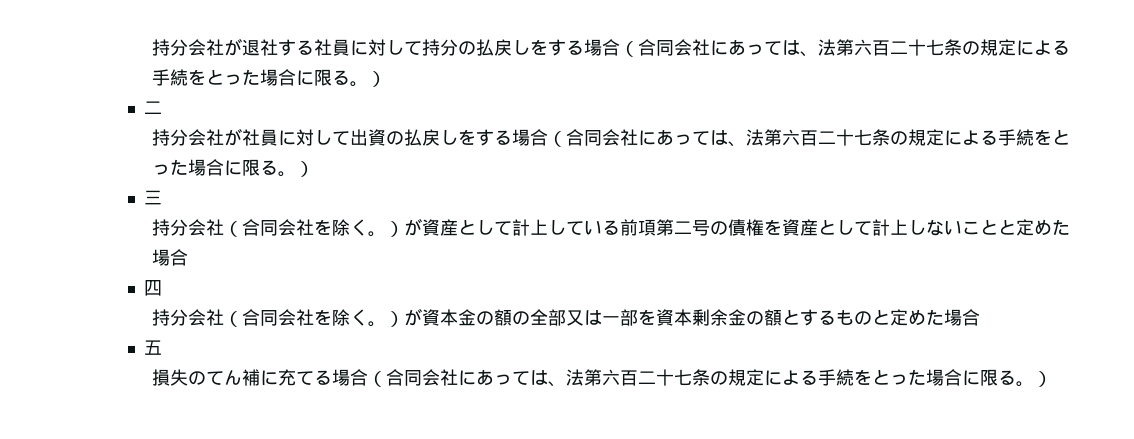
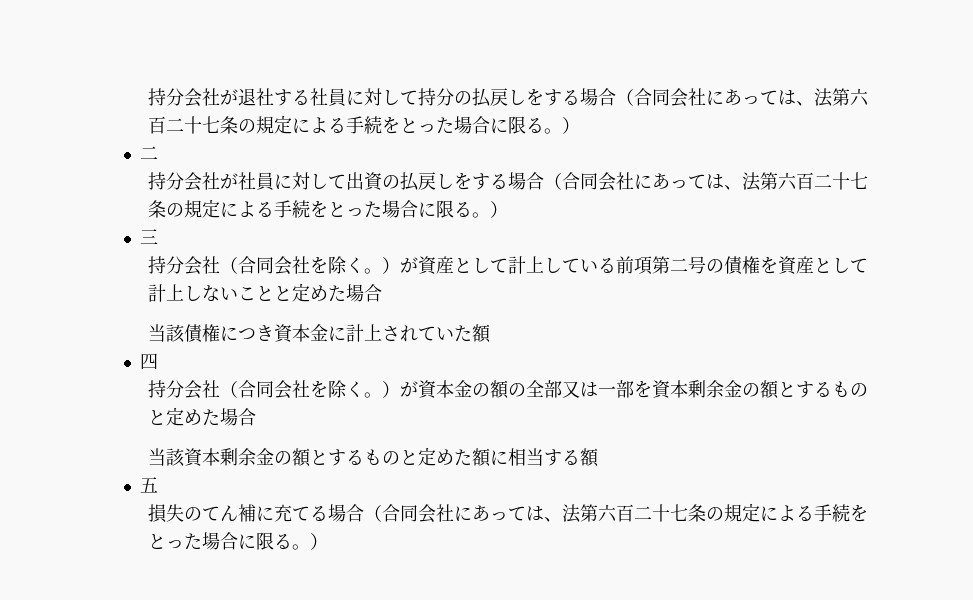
+ 当該債権につき資本金に計上されていた額
+ 当該資本剰余金の額とするものと定めた額に相当する額

